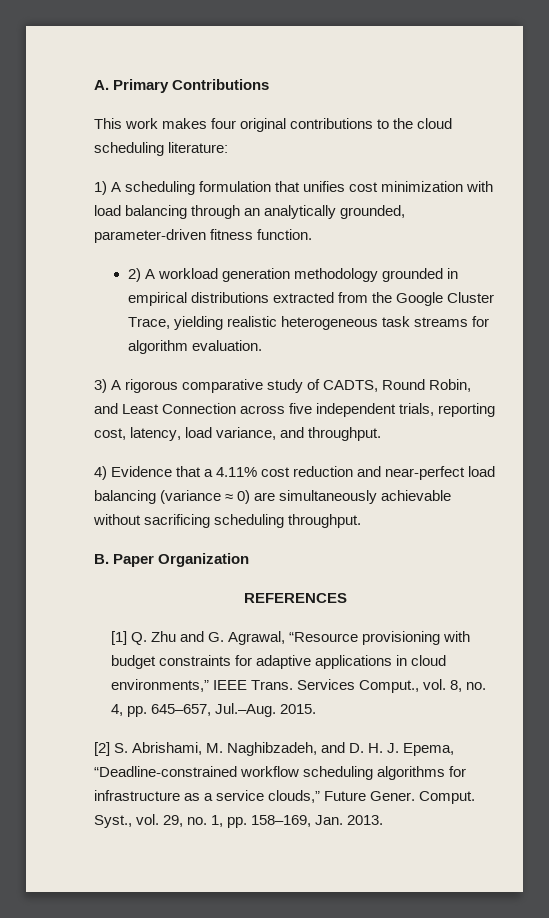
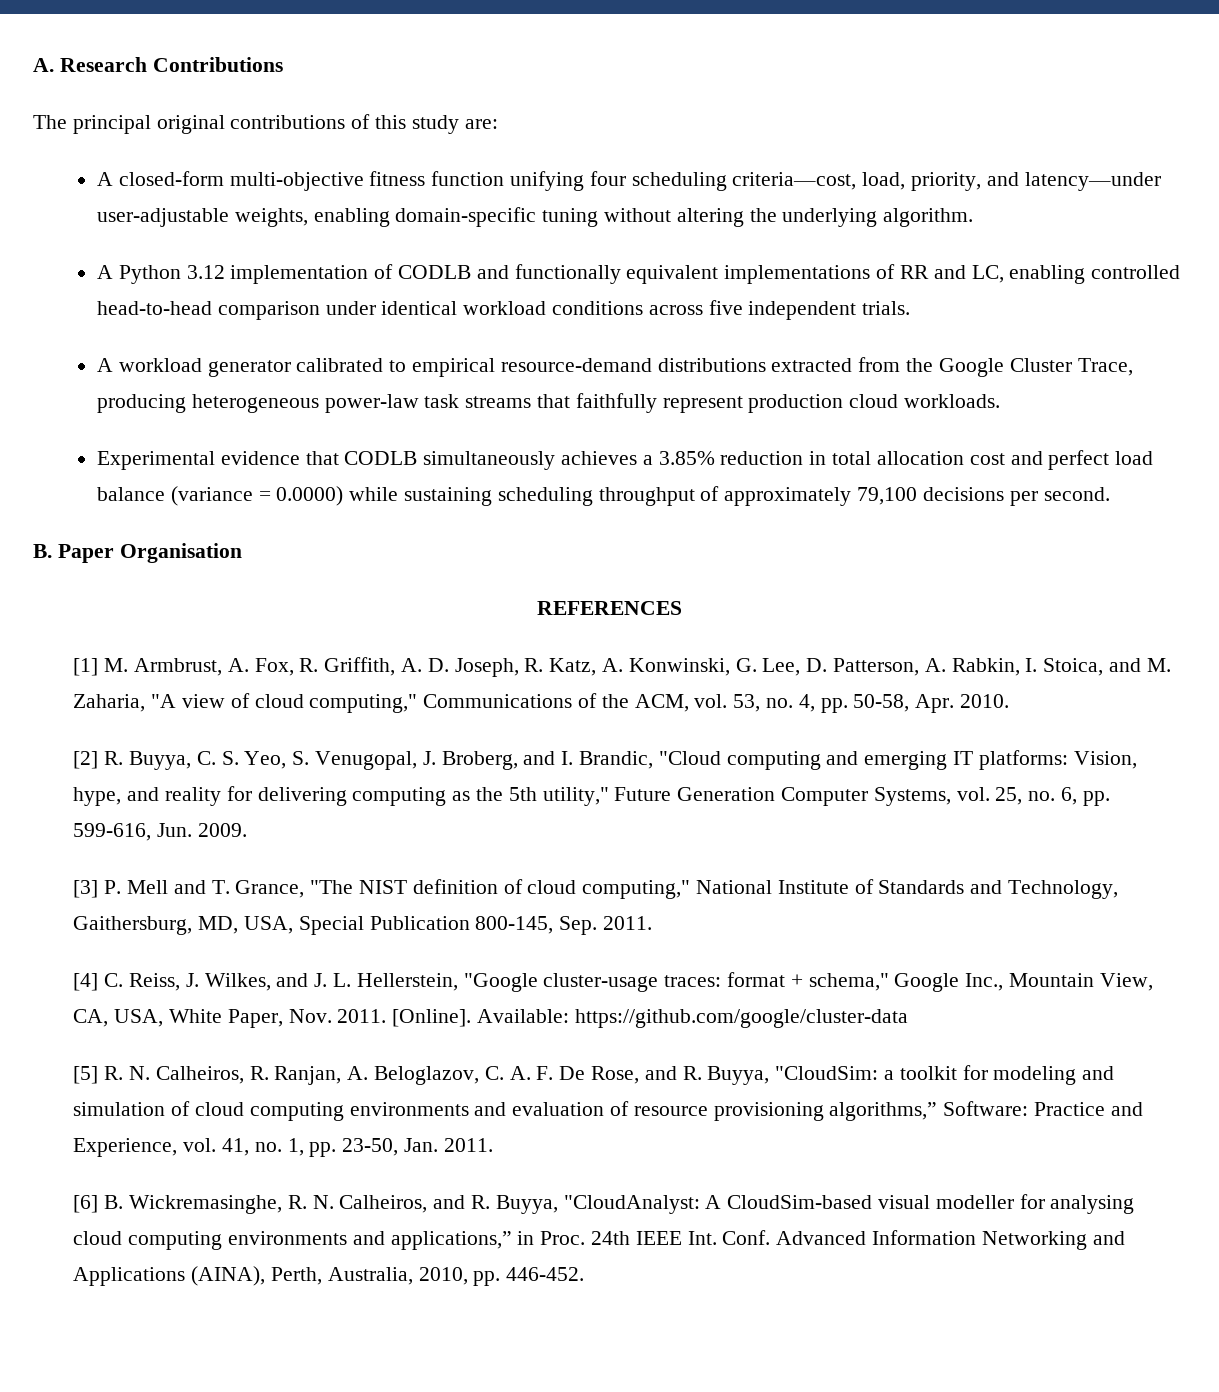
- A. Primary Contributions
+ A. Research Contributions
- This work makes four original contributions to the cloud scheduling literature:
- 1) A scheduling formulation that unifies cost minimization with load balancing through an analytically grounded, parameter-driven fitness function.
- 2) A workload generation methodology grounded in empirical distributions extracted from the Google Cluster Trace, yielding realistic heterogeneous task streams for algorithm evaluation.
- 3) A rigorous comparative study of CADTS, Round Robin, and Least Connection across five independent trials, reporting cost, latency, load variance, and throughput.
- 4) Evidence that a 4.11% cost reduction and near-perfect load balancing (variance ≈ 0) are simultaneously achievable without sacrificing scheduling throughput.
+ The principal original contributions of this study are:
+ A closed-form multi-objective fitness function unifying four scheduling criteria—cost, load, priority, and latency—under user-adjustable weights, enabling domain-specific tuning without altering the underlying algorithm.
+ A Python 3.12 implementation of CODLB and functionally equivalent implementations of RR and LC, enabling controlled head-to-head comparison under identical workload conditions across five independent trials.
+ A workload generator calibrated to empirical resource-demand distributions extracted from the Google Cluster Trace, producing heterogeneous power-law task streams that faithfully represent production cloud workloads.
+ Experimental evidence that CODLB simultaneously achieves a 3.85% reduction in total allocation cost and perfect load balance (variance = 0.0000) while sustaining scheduling throughput of approximately 79,100 decisions per second.
- B. Paper Organization
+ B. Paper Organisation
- [1] Q. Zhu and G. Agrawal, “Resource provisioning with budget constraints for adaptive applications in cloud environments,” IEEE Trans. Services Comput., vol. 8, no. 4, pp. 645–657, Jul.–Aug. 2015.
- [2] S. Abrishami, M. Naghibzadeh, and D. H. J. Epema, “Deadline-constrained workflow scheduling algorithms for infrastructure as a service clouds,” Future Gener. Comput. Syst., vol. 29, no. 1, pp. 158–169, Jan. 2013.
+ [1] M. Armbrust, A. Fox, R. Griffith, A. D. Joseph, R. Katz, A. Konwinski, G. Lee, D. Patterson, A. Rabkin, I. Stoica, and M. Zaharia, "A view of cloud computing," Communications of the ACM, vol. 53, no. 4, pp. 50-58, Apr. 2010.
+ [2] R. Buyya, C. S. Yeo, S. Venugopal, J. Broberg, and I. Brandic, "Cloud computing and emerging IT platforms: Vision, hype, and reality for delivering computing as the 5th utility," Future Generation Computer Systems, vol. 25, no. 6, pp. 599-616, Jun. 2009.
+ [3] P. Mell and T. Grance, "The NIST definition of cloud computing," National Institute of Standards and Technology, Gaithersburg, MD, USA, Special Publication 800-145, Sep. 2011.
+ [4] C. Reiss, J. Wilkes, and J. L. Hellerstein, "Google cluster-usage traces: format + schema," Google Inc., Mountain View, CA, USA, White Paper, Nov. 2011. [Online]. Available: https://github.com/google/cluster-data
+ [5] R. N. Calheiros, R. Ranjan, A. Beloglazov, C. A. F. De Rose, and R. Buyya, "CloudSim: a toolkit for modeling and simulation of cloud computing environments and evaluation of resource provisioning algorithms,” Software: Practice and Experience, vol. 41, no. 1, pp. 23-50, Jan. 2011.
+ [6] B. Wickremasinghe, R. N. Calheiros, and R. Buyya, "CloudAnalyst: A CloudSim-based visual modeller for analysing cloud computing environments and applications,” in Proc. 24th IEEE Int. Conf. Advanced Information Networking and Applications (AINA), Perth, Australia, 2010, pp. 446-452.

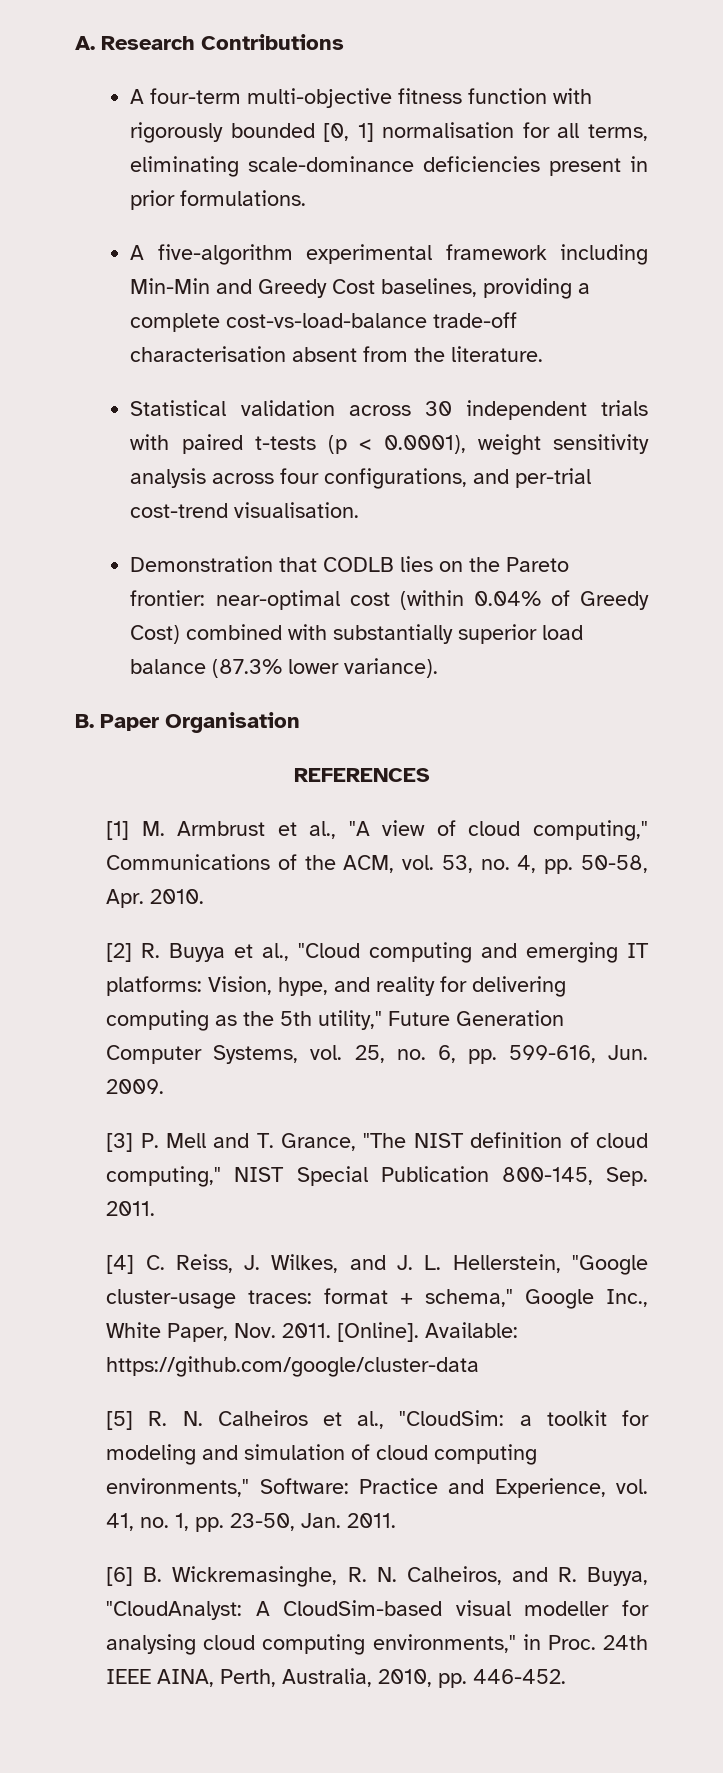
- The principal original contributions of this study are:
- A closed-form multi-objective fitness function unifying four scheduling criteria—cost, load, priority, and latency—under user-adjustable weights, enabling domain-specific tuning without altering the underlying algorithm.
- A Python 3.12 implementation of CODLB and functionally equivalent implementations of RR and LC, enabling controlled head-to-head comparison under identical workload conditions across five independent trials.
- A workload generator calibrated to empirical resource-demand distributions extracted from the Google Cluster Trace, producing heterogeneous power-law task streams that faithfully represent production cloud workloads.
- Experimental evidence that CODLB simultaneously achieves a 3.85% reduction in total allocation cost and perfect load balance (variance = 0.0000) while sustaining scheduling throughput of approximately 79,100 decisions per second.
+ A four-term multi-objective fitness function with rigorously bounded [0, 1] normalisation for all terms, eliminating scale-dominance deficiencies present in prior formulations.
+ A five-algorithm experimental framework including Min-Min and Greedy Cost baselines, providing a complete cost-vs-load-balance trade-off characterisation absent from the literature.
+ Statistical validation across 30 independent trials with paired t-tests (p < 0.0001), weight sensitivity analysis across four configurations, and per-trial cost-trend visualisation.
+ Demonstration that CODLB lies on the Pareto frontier: near-optimal cost (within 0.04% of Greedy Cost) combined with substantially superior load balance (87.3% lower variance).
- [1] M. Armbrust, A. Fox, R. Griffith, A. D. Joseph, R. Katz, A. Konwinski, G. Lee, D. Patterson, A. Rabkin, I. Stoica, and M. Zaharia, "A view of cloud computing," Communications of the ACM, vol. 53, no. 4, pp. 50-58, Apr. 2010.
+ [1] M. Armbrust et al., "A view of cloud computing," Communications of the ACM, vol. 53, no. 4, pp. 50-58, Apr. 2010.
- [2] R. Buyya, C. S. Yeo, S. Venugopal, J. Broberg, and I. Brandic, "Cloud computing and emerging IT platforms: Vision, hype, and reality for delivering computing as the 5th utility," Future Generation Computer Systems, vol. 25, no. 6, pp. 599-616, Jun. 2009.
+ [2] R. Buyya et al., "Cloud computing and emerging IT platforms: Vision, hype, and reality for delivering computing as the 5th utility," Future Generation Computer Systems, vol. 25, no. 6, pp. 599-616, Jun. 2009.
- [3] P. Mell and T. Grance, "The NIST definition of cloud computing," National Institute of Standards and Technology, Gaithersburg, MD, USA, Special Publication 800-145, Sep. 2011.
+ [3] P. Mell and T. Grance, "The NIST definition of cloud computing," NIST Special Publication 800-145, Sep. 2011.
- [4] C. Reiss, J. Wilkes, and J. L. Hellerstein, "Google cluster-usage traces: format + schema," Google Inc., Mountain View, CA, USA, White Paper, Nov. 2011.
+ [4] C. Reiss, J. Wilkes, and J. L. Hellerstein, "Google cluster-usage traces: format + schema," Google Inc., White Paper, Nov. 2011.
- [5] R. N. Calheiros, R. Ranjan, A. Beloglazov, C. A. F. De Rose, and R. Buyya, "CloudSim: a toolkit for modeling and simulation of cloud computing environments and evaluation of resource provisioning algorithms,” Software: Practice and Experience, vol. 41, no. 1, pp. 23-50, Jan. 2011.
+ [5] R. N. Calheiros et al., "CloudSim: a toolkit for modeling and simulation of cloud computing environments," Software: Practice and Experience, vol. 41, no. 1, pp. 23-50, Jan. 2011.
- [6] B. Wickremasinghe, R. N. Calheiros, and R. Buyya, "CloudAnalyst: A CloudSim-based visual modeller for analysing cloud computing environments and applications,” in Proc.
+ [6] B. Wickremasinghe, R. N. Calheiros, and R. Buyya, "CloudAnalyst: A CloudSim-based visual modeller for analysing cloud computing environments," in Proc.
- 24th IEEE Int. Conf. Advanced Information Networking and Applications (AINA), Perth, Australia, 2010, pp. 446-452.
+ 24th IEEE AINA, Perth, Australia, 2010, pp. 446-452.

